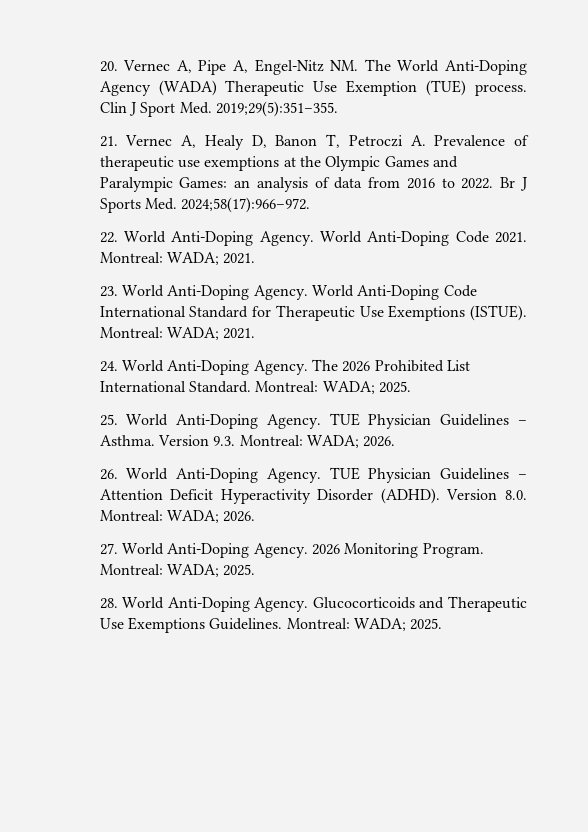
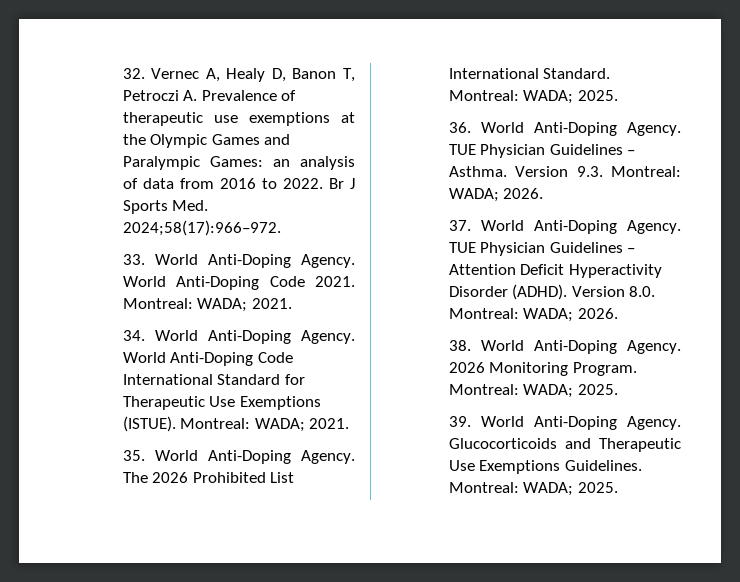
- 20. Vernec A, Pipe A, Engel-Nitz NM. The World Anti-Doping Agency (WADA) Therapeutic Use Exemption (TUE) process. Clin J Sport Med. 2019;29(5):351–355.
- 21. Vernec A, Healy D, Banon T, Petroczi A. Prevalence of therapeutic use exemptions at the Olympic Games and Paralympic Games: an analysis of data from 2016 to 2022.
+ 32. Vernec A, Healy D, Banon T, Petroczi A. Prevalence of therapeutic use exemptions at the Olympic Games and Paralympic Games: an analysis of data from 2016 to 2022.
- 22. World Anti-Doping Agency.
+ 33. World Anti-Doping Agency.
- 23. World Anti-Doping Agency.
+ 34. World Anti-Doping Agency.
- 24. World Anti-Doping Agency.
+ 35. World Anti-Doping Agency.
- 25. World Anti-Doping Agency.
+ 36. World Anti-Doping Agency.
- 26. World Anti-Doping Agency.
+ 37. World Anti-Doping Agency.
- 27. World Anti-Doping Agency.
+ 38. World Anti-Doping Agency.
- 28. World Anti-Doping Agency.
+ 39. World Anti-Doping Agency.

